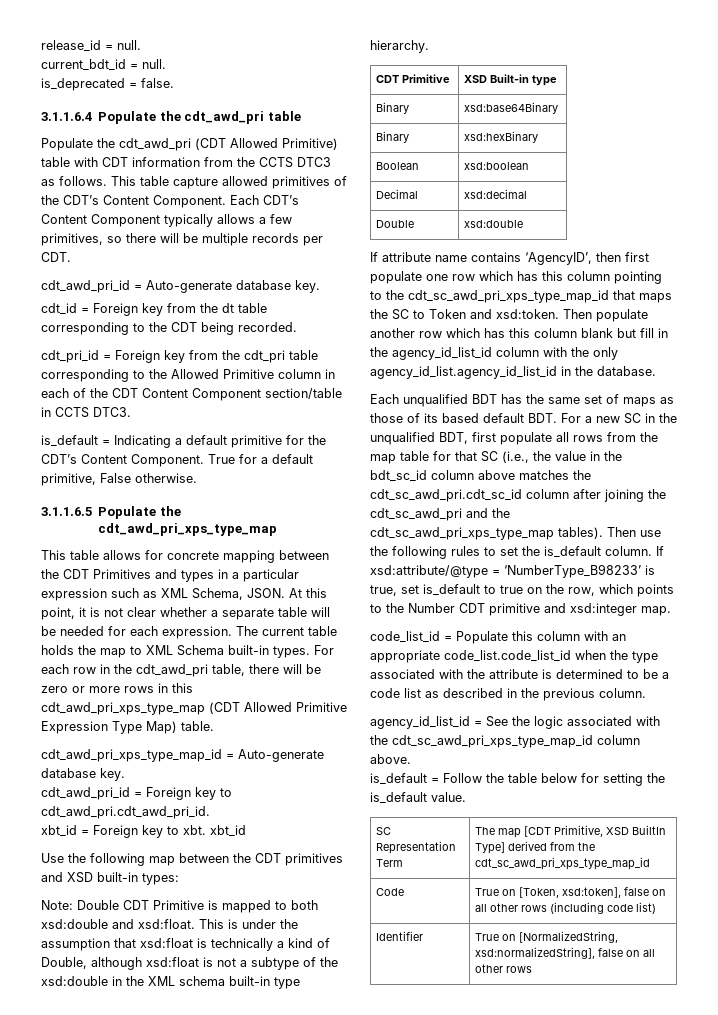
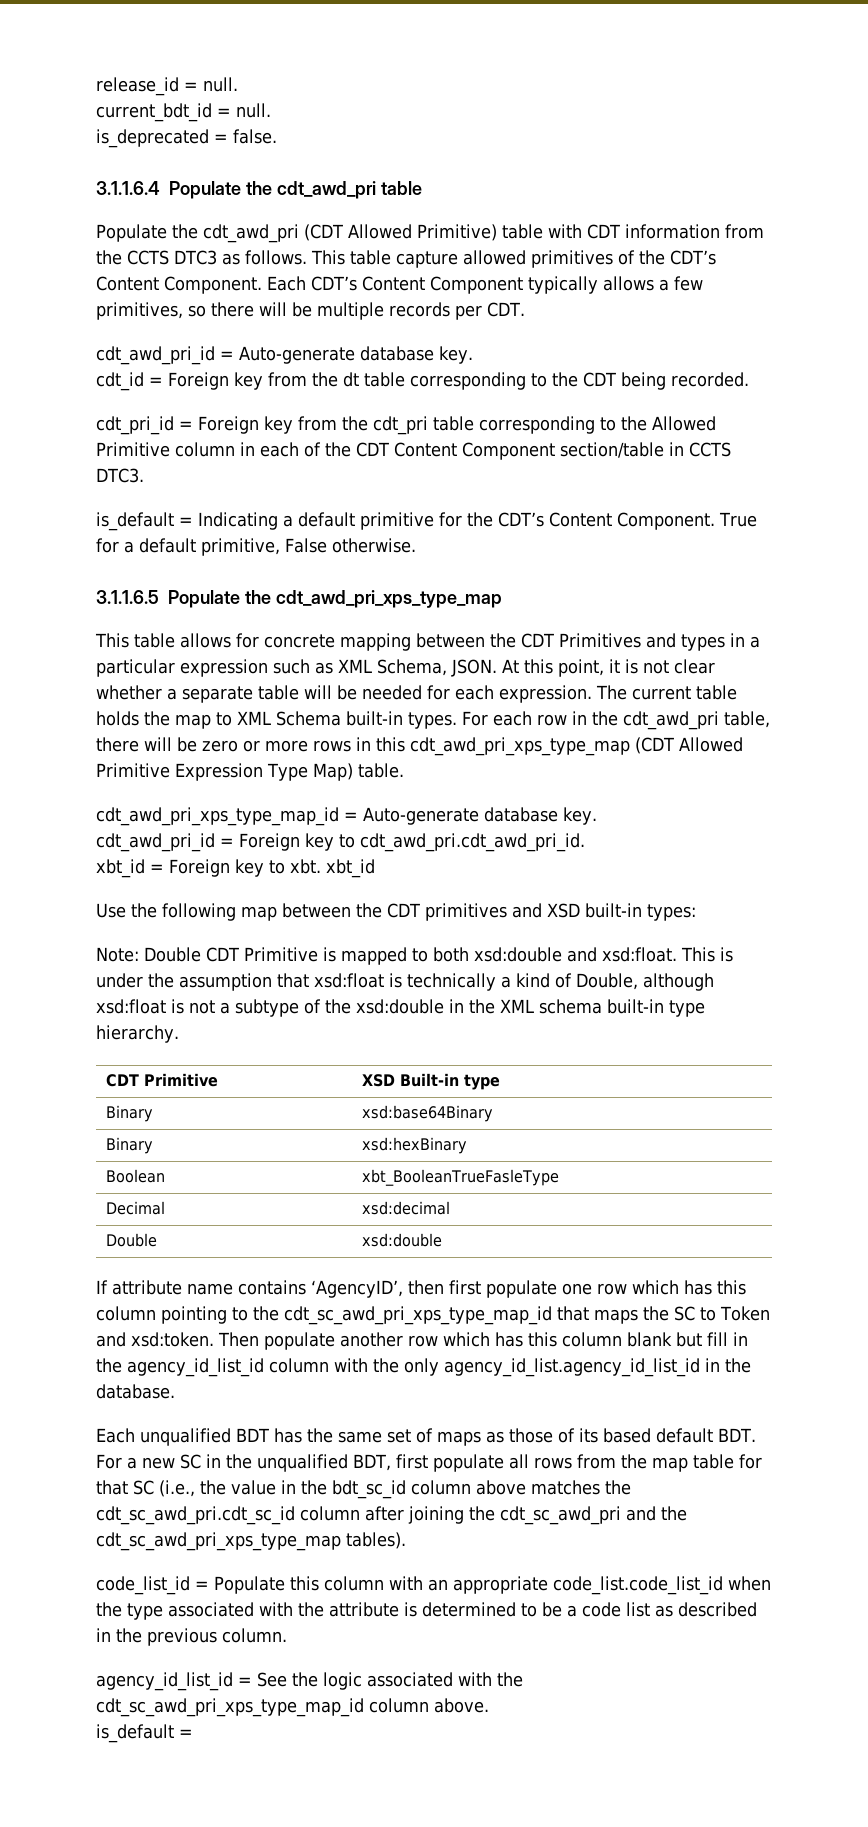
- Boolean | xsd:boolean
+ Boolean | xbt_BooleanTrueFasleType
- Then use the following rules to set the is_default column. If xsd:attribute/@type = ‘NumberType_B98233’ is true, set is_default to true on the row, which points to the Number CDT primitive and xsd:integer map.
  agency_id_list_id = See the logic associated with the cdt_sc_awd_pri_xps_type_map_id column above.
- is_default = Follow the table below for setting the is_default value.
- SC Representation Term | The map [CDT Primitive, XSD BuiltIn Type] derived from the cdt_sc_awd_pri_xps_type_map_id
- Code | True on [Token, xsd:token], false on all other rows (including code list)
- Identifier | True on [NormalizedString, xsd:normalizedString], false on all other rows
+ is_default =

